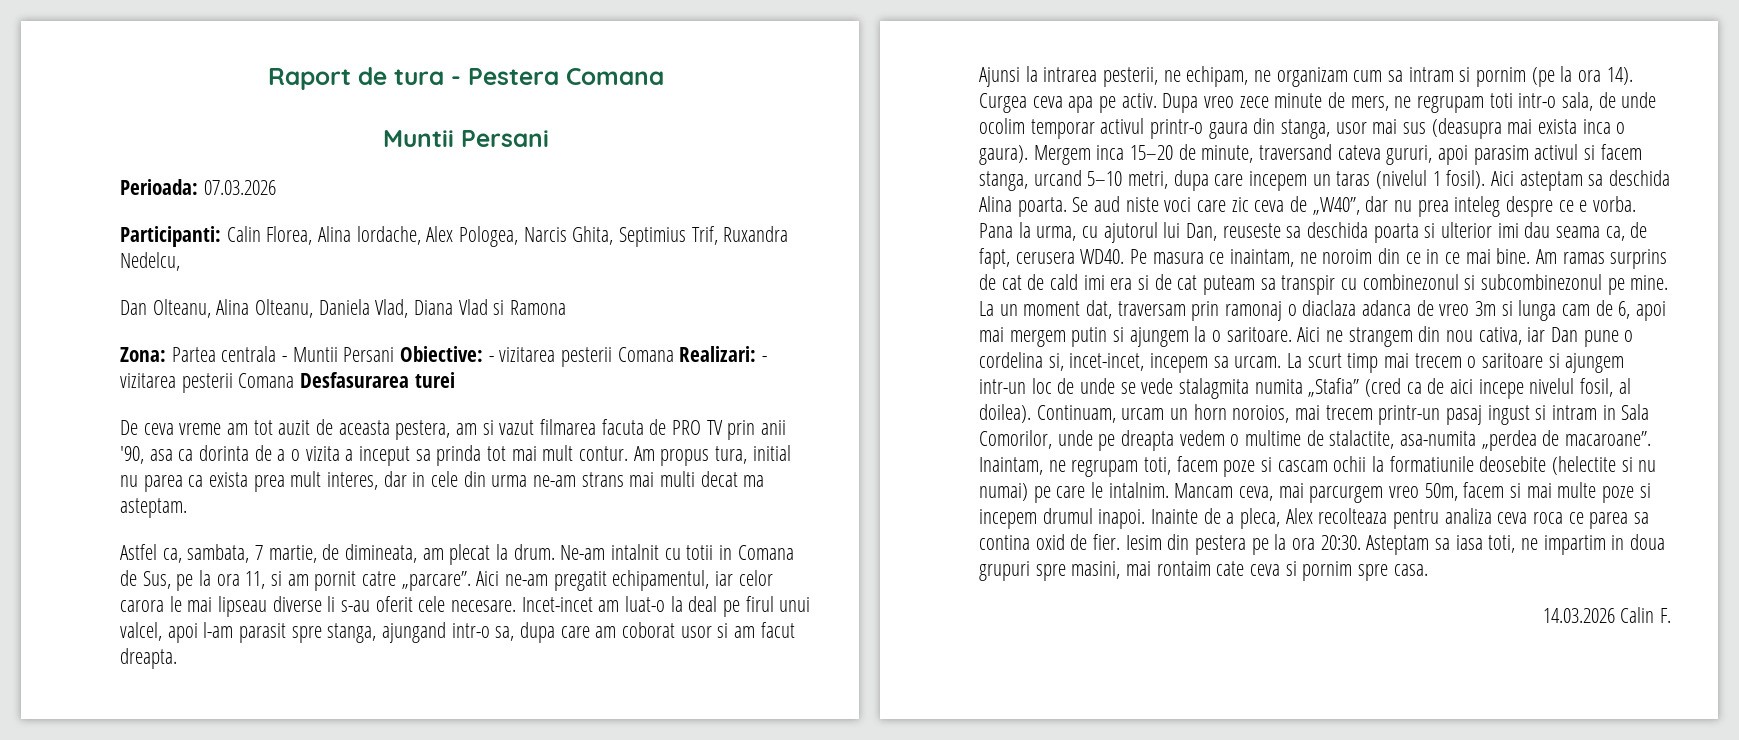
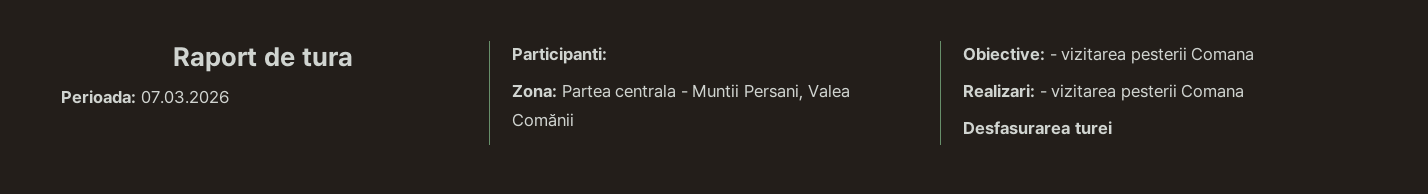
- Raport de tura - Pestera Comana
- Muntii Persani
+ Raport de tura
  Perioada: 07.03.2026
- Participanti: Calin Florea, Alina lordache, Alex Pologea, Narcis Ghita, Septimius Trif, Ruxandra Nedelcu,
- Dan Olteanu, Alina Olteanu, Daniela Vlad, Diana Vlad si Ramona
+ Participanti:
- Zona: Partea centrala - Muntii Persani Obiective: - vizitarea pesterii Comana Realizari: - vizitarea pesterii Comana Desfasurarea turei
+ Zona: Partea centrala - Muntii Persani, Valea Comănii
+ Obiective: - vizitarea pesterii Comana
+ Realizari: - vizitarea pesterii Comana
+ Desfasurarea turei
- De ceva vreme am tot auzit de aceasta pestera, am si vazut filmarea facuta de PRO TV prin anii '90, asa ca dorinta de a o vizita a inceput sa prinda tot mai mult contur. Am propus tura, initial nu parea ca exista prea mult interes, dar in cele din urma ne-am strans mai multi decat ma asteptam.
- Astfel ca, sambata, 7 martie, de dimineata, am plecat la drum. Ne-am intalnit cu totii in Comana de Sus, pe la ora 11, si am pornit catre „parcare”. Aici ne-am pregatit echipamentul, iar celor carora le mai lipseau diverse li s-au oferit cele necesare. Incet-incet am luat-o la deal pe firul unui valcel, apoi l-am parasit spre stanga, ajungand intr-o sa, dupa care am coborat usor si am facut dreapta.
- Ajunsi la intrarea pesterii, ne echipam, ne organizam cum sa intram si pornim (pe la ora 14). Curgea ceva apa pe activ. Dupa vreo zece minute de mers, ne regrupam toti intr-o sala, de unde ocolim temporar activul printr-o gaura din stanga, usor mai sus (deasupra mai exista inca o gaura). Mergem inca 15–20 de minute, traversand cateva gururi, apoi parasim activul si facem stanga, urcand 5–10 metri, dupa care incepem un taras (nivelul 1 fosil). Aici asteptam sa deschida Alina poarta. Se aud niste voci care zic ceva de „W40”, dar nu prea inteleg despre ce e vorba. Pana la urma, cu ajutorul lui Dan, reuseste sa deschida poarta si ulterior imi dau seama ca, de fapt, cerusera WD40. Pe masura ce inaintam, ne noroim din ce in ce mai bine. Am ramas surprins de cat de cald imi era si de cat puteam sa transpir cu combinezonul si subcombinezonul pe mine. La un moment dat, traversam prin ramonaj o diaclaza adanca de vreo 3m si lunga cam de 6, apoi mai mergem putin si ajungem la o saritoare. Aici ne strangem din nou cativa, iar Dan pune o cordelina si, incet-incet, incepem sa urcam. La scurt timp mai trecem o saritoare si ajungem intr-un loc de unde se vede stalagmita numita „Stafia” (cred ca de aici incepe nivelul fosil, al doilea). Continuam, urcam un horn noroios, mai trecem printr-un pasaj ingust si intram in Sala Comorilor, unde pe dreapta vedem o multime de stalactite, asa-numita „perdea de macaroane”. Inaintam, ne regrupam toti, facem poze si cascam ochii la formatiunile deosebite (helectite si nu numai) pe care le intalnim. Mancam ceva, mai parcurgem vreo 50m, facem si mai multe poze si incepem drumul inapoi. Inainte de a pleca, Alex recolteaza pentru analiza ceva roca ce parea sa contina oxid de fier. Iesim din pestera pe la ora 20:30. Asteptam sa iasa toti, ne impartim in doua grupuri spre masini, mai rontaim cate ceva si pornim spre casa.
- 14.03.2026 Calin F.

